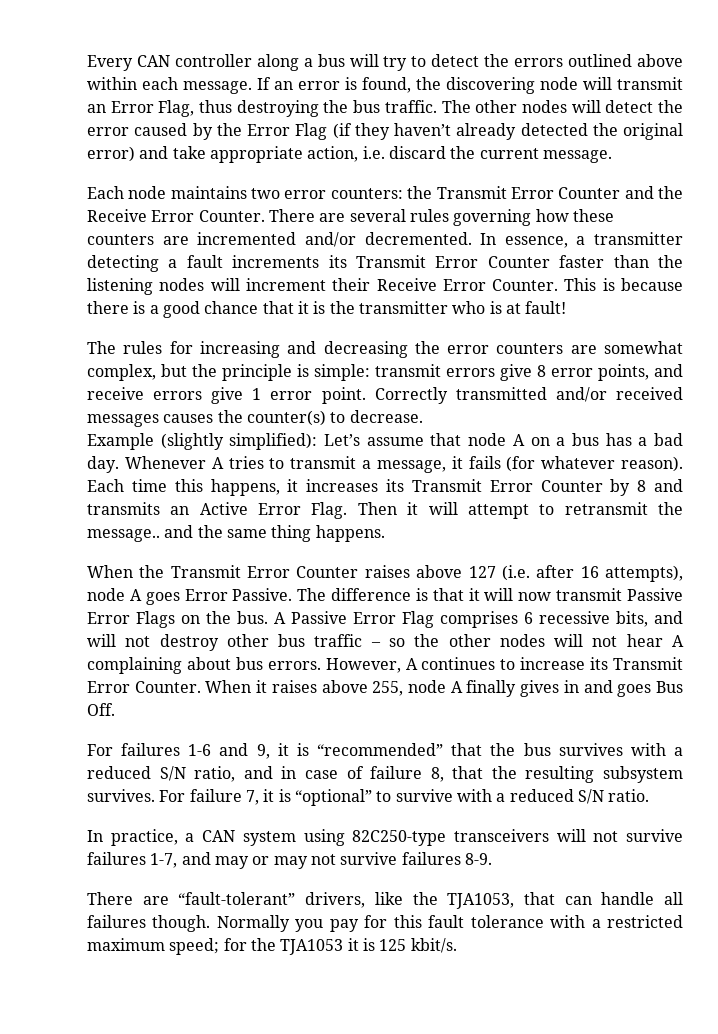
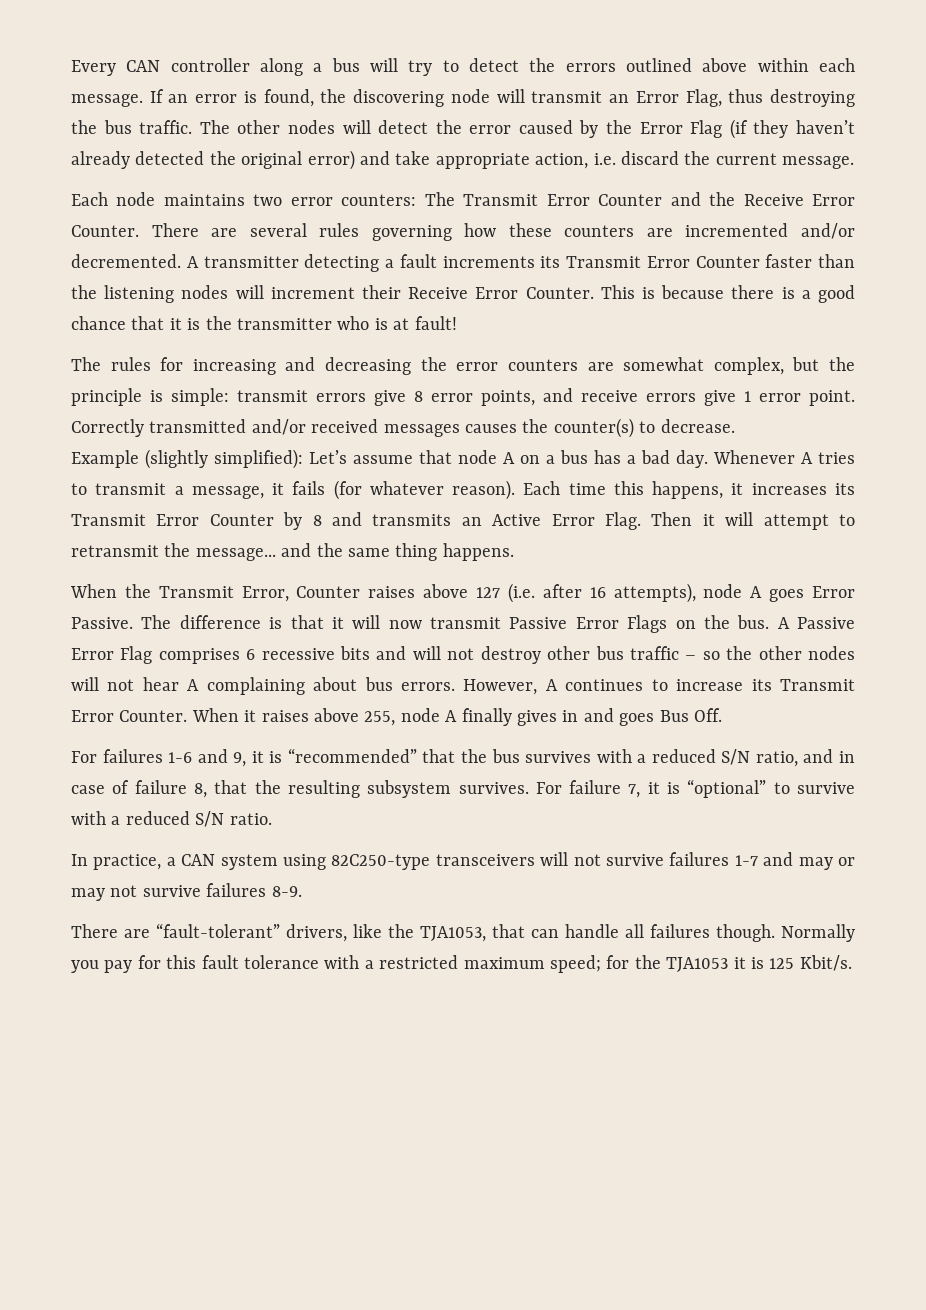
- Each node maintains two error counters: the Transmit Error Counter and the Receive Error Counter.
+ Each node maintains two error counters: The Transmit Error Counter and the Receive Error Counter.
- In essence, a transmitter detecting a fault increments its Transmit Error Counter faster than the listening nodes will increment their Receive Error Counter.
+ A transmitter detecting a fault increments its Transmit Error Counter faster than the listening nodes will increment their Receive Error Counter.
- Then it will attempt to retransmit the message.. and the same thing happens.
+ Then it will attempt to retransmit the message... and the same thing happens.
- When the Transmit Error Counter raises above 127 (i.e. after 16 attempts), node A goes Error Passive.
+ When the Transmit Error, Counter raises above 127 (i.e. after 16 attempts), node A goes Error Passive.
- A Passive Error Flag comprises 6 recessive bits, and will not destroy other bus traffic – so the other nodes will not hear A complaining about bus errors.
+ A Passive Error Flag comprises 6 recessive bits and will not destroy other bus traffic – so the other nodes will not hear A complaining about bus errors.
- In practice, a CAN system using 82C250-type transceivers will not survive failures 1-7, and may or may not survive failures 8-9.
+ In practice, a CAN system using 82C250-type transceivers will not survive failures 1-7 and may or may not survive failures 8-9.
- Normally you pay for this fault tolerance with a restricted maximum speed; for the TJA1053 it is 125 kbit/s.
+ Normally you pay for this fault tolerance with a restricted maximum speed; for the TJA1053 it is 125 Kbit/s.

